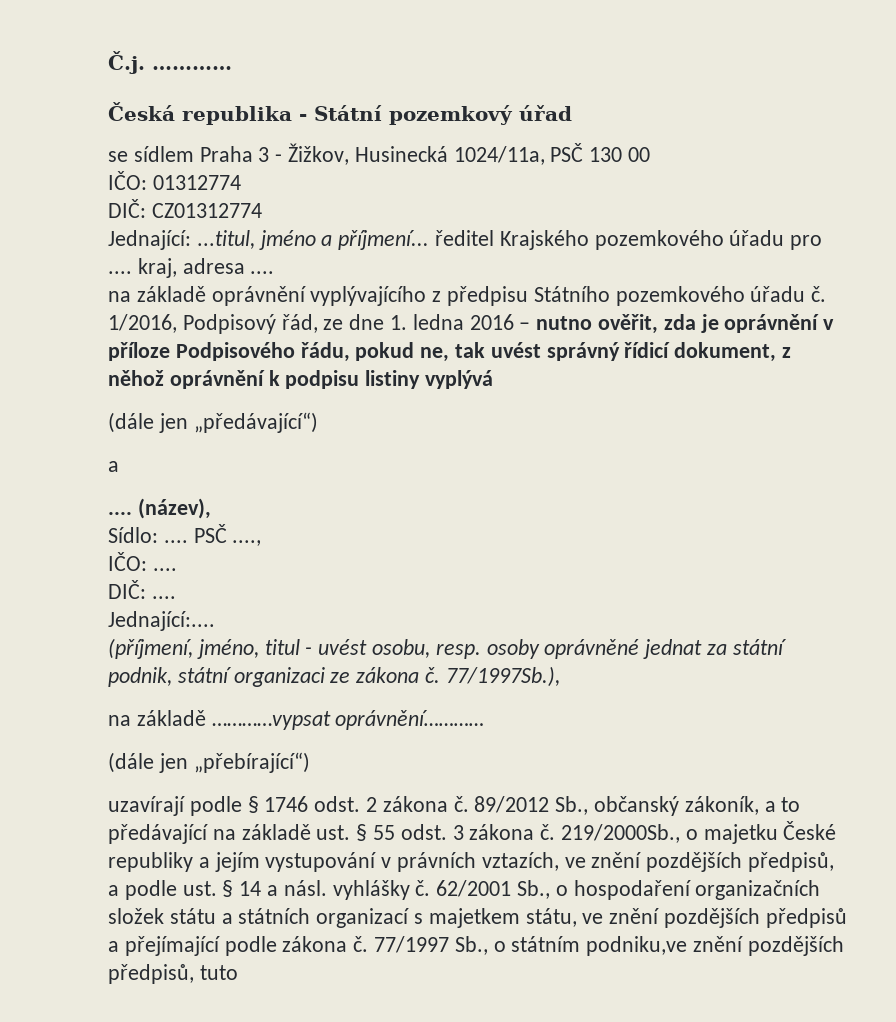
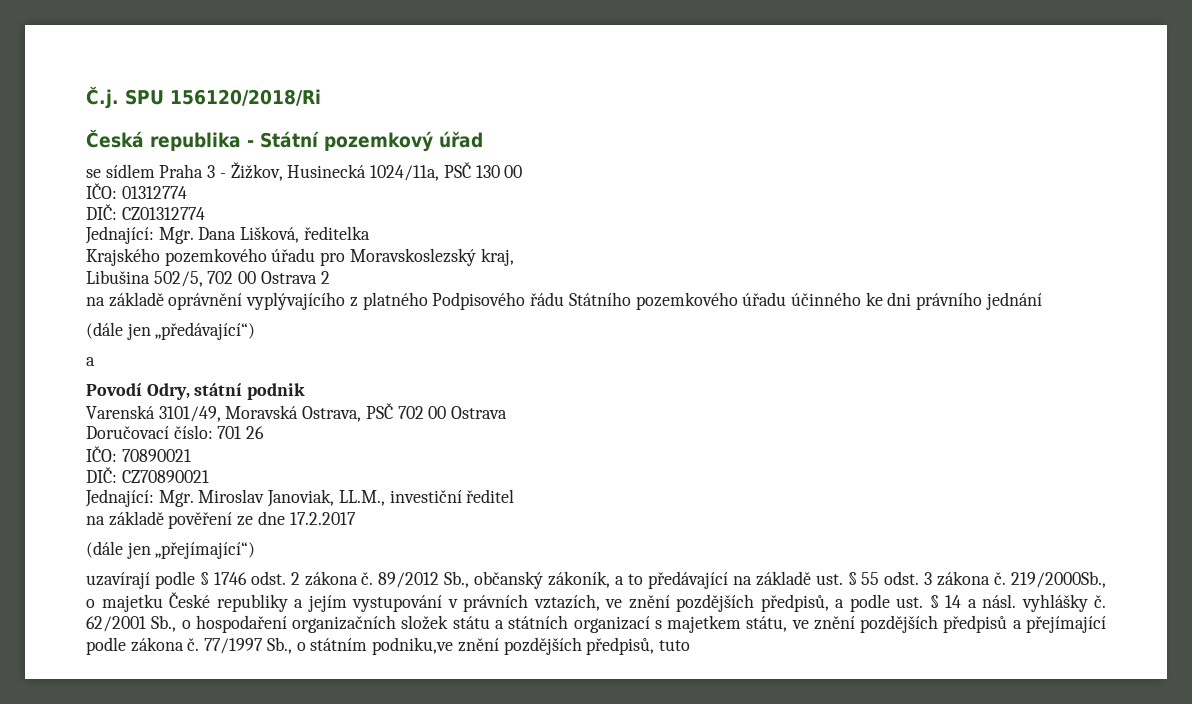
- Č.j. …………
+ Č.j. SPU 156120/2018/Ri
- Jednající: ...titul, jméno a příjmení... ředitel Krajského pozemkového úřadu pro .... kraj, adresa ....
+ Jednající: Mgr. Dana Lišková, ředitelka
+ Krajského pozemkového úřadu pro Moravskoslezský kraj,
+ Libušina 502/5, 702 00 Ostrava 2
- na základě oprávnění vyplývajícího z předpisu Státního pozemkového úřadu č. 1/2016, Podpisový řád, ze dne 1. ledna 2016 – nutno ověřit, zda je oprávnění v příloze Podpisového řádu, pokud ne, tak uvést správný řídicí dokument, z něhož oprávnění k podpisu listiny vyplývá
+ na základě oprávnění vyplývajícího z platného Podpisového řádu Státního pozemkového úřadu účinného ke dni právního jednání
  (dále jen „předávající“)
  a
- .... (název),
- Sídlo: .... PSČ ....,
- IČO: ....
- DIČ: ....
- Jednající:....
- (příjmení, jméno, titul - uvést osobu, resp. osoby oprávněné jednat za státní podnik, státní organizaci ze zákona č. 77/1997Sb.),
- na základě …………vypsat oprávnění…………
- (dále jen „přebírající“)
+ Povodí Odry, státní podnik
+ Varenská 3101/49, Moravská Ostrava, PSČ 702 00 Ostrava
+ Doručovací číslo: 701 26
+ IČO: 70890021
+ DIČ: CZ70890021
+ Jednající: Mgr. Miroslav Janoviak, LL.M., investiční ředitel
+ na základě pověření ze dne 17.2.2017
+ (dále jen „přejímající“)

